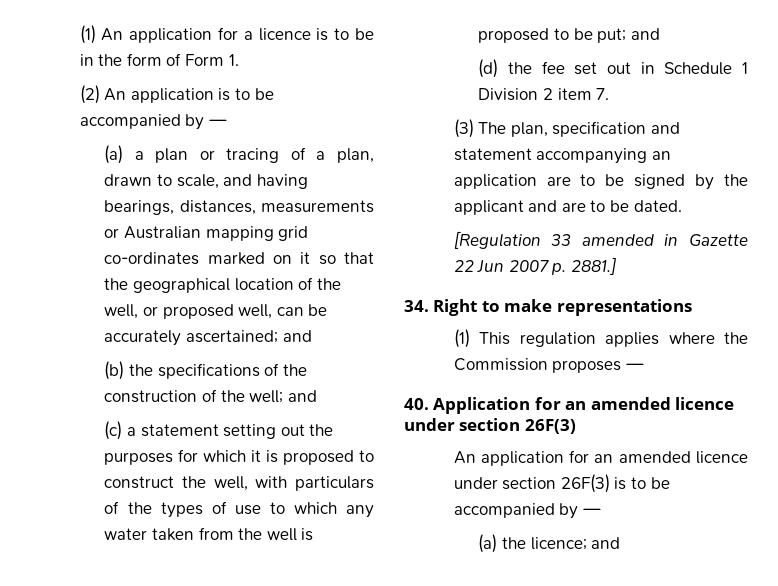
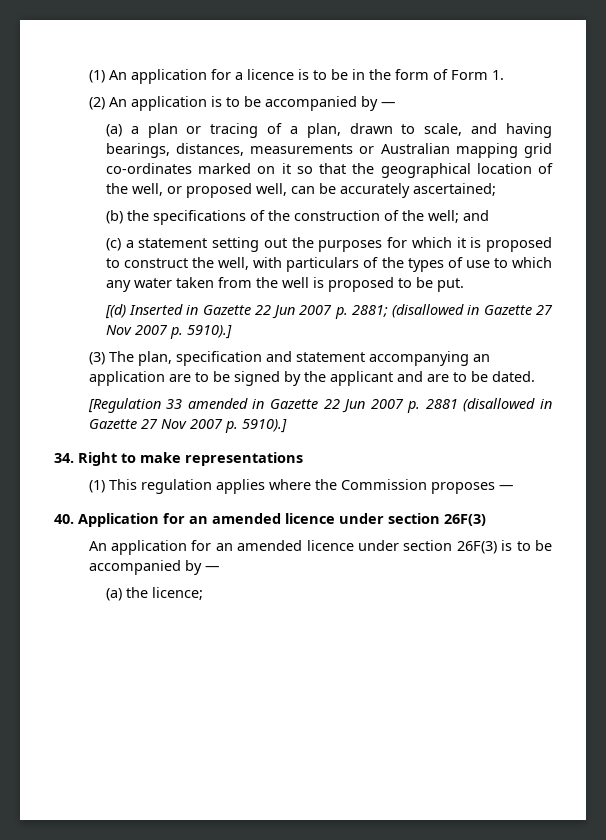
- (a) a plan or tracing of a plan, drawn to scale, and having bearings, distances, measurements or Australian mapping grid co-ordinates marked on it so that the geographical location of the well, or proposed well, can be accurately ascertained; and
+ (a) a plan or tracing of a plan, drawn to scale, and having bearings, distances, measurements or Australian mapping grid co-ordinates marked on it so that the geographical location of the well, or proposed well, can be accurately ascertained;
- (c) a statement setting out the purposes for which it is proposed to construct the well, with particulars of the types of use to which any water taken from the well is proposed to be put; and
- (d) the fee set out in Schedule 1 Division 2 item 7.
+ (c) a statement setting out the purposes for which it is proposed to construct the well, with particulars of the types of use to which any water taken from the well is proposed to be put.
+ [(d) Inserted in Gazette 22 Jun 2007 p. 2881; (disallowed in Gazette 27 Nov 2007 p. 5910).]
- [Regulation 33 amended in Gazette 22 Jun 2007 p. 2881.]
+ [Regulation 33 amended in Gazette 22 Jun 2007 p. 2881 (disallowed in Gazette 27 Nov 2007 p. 5910).]
- (a) the licence; and
+ (a) the licence;

